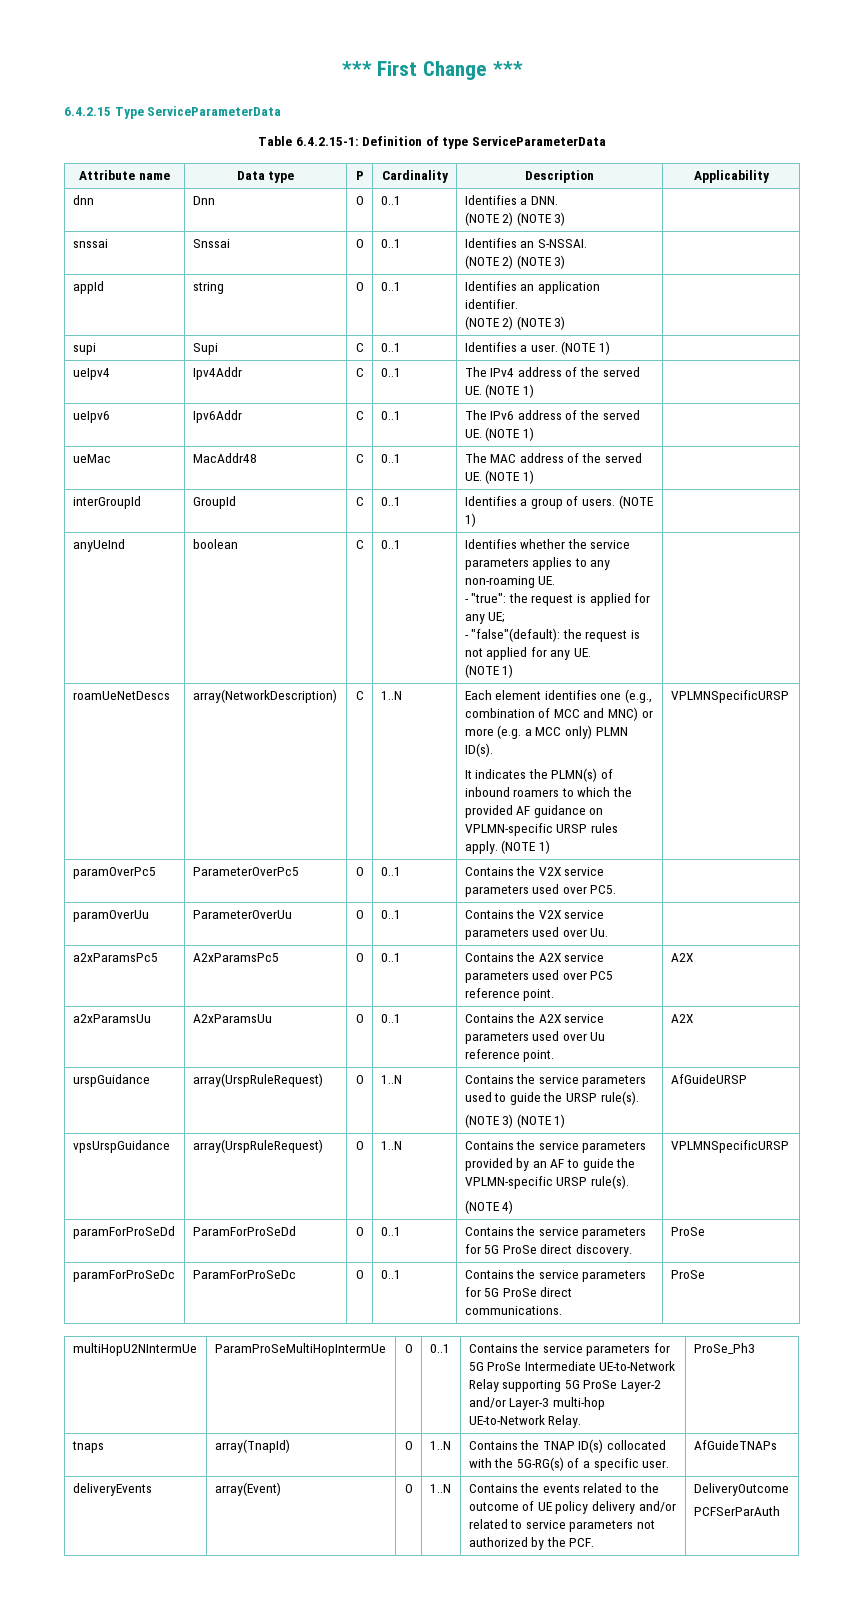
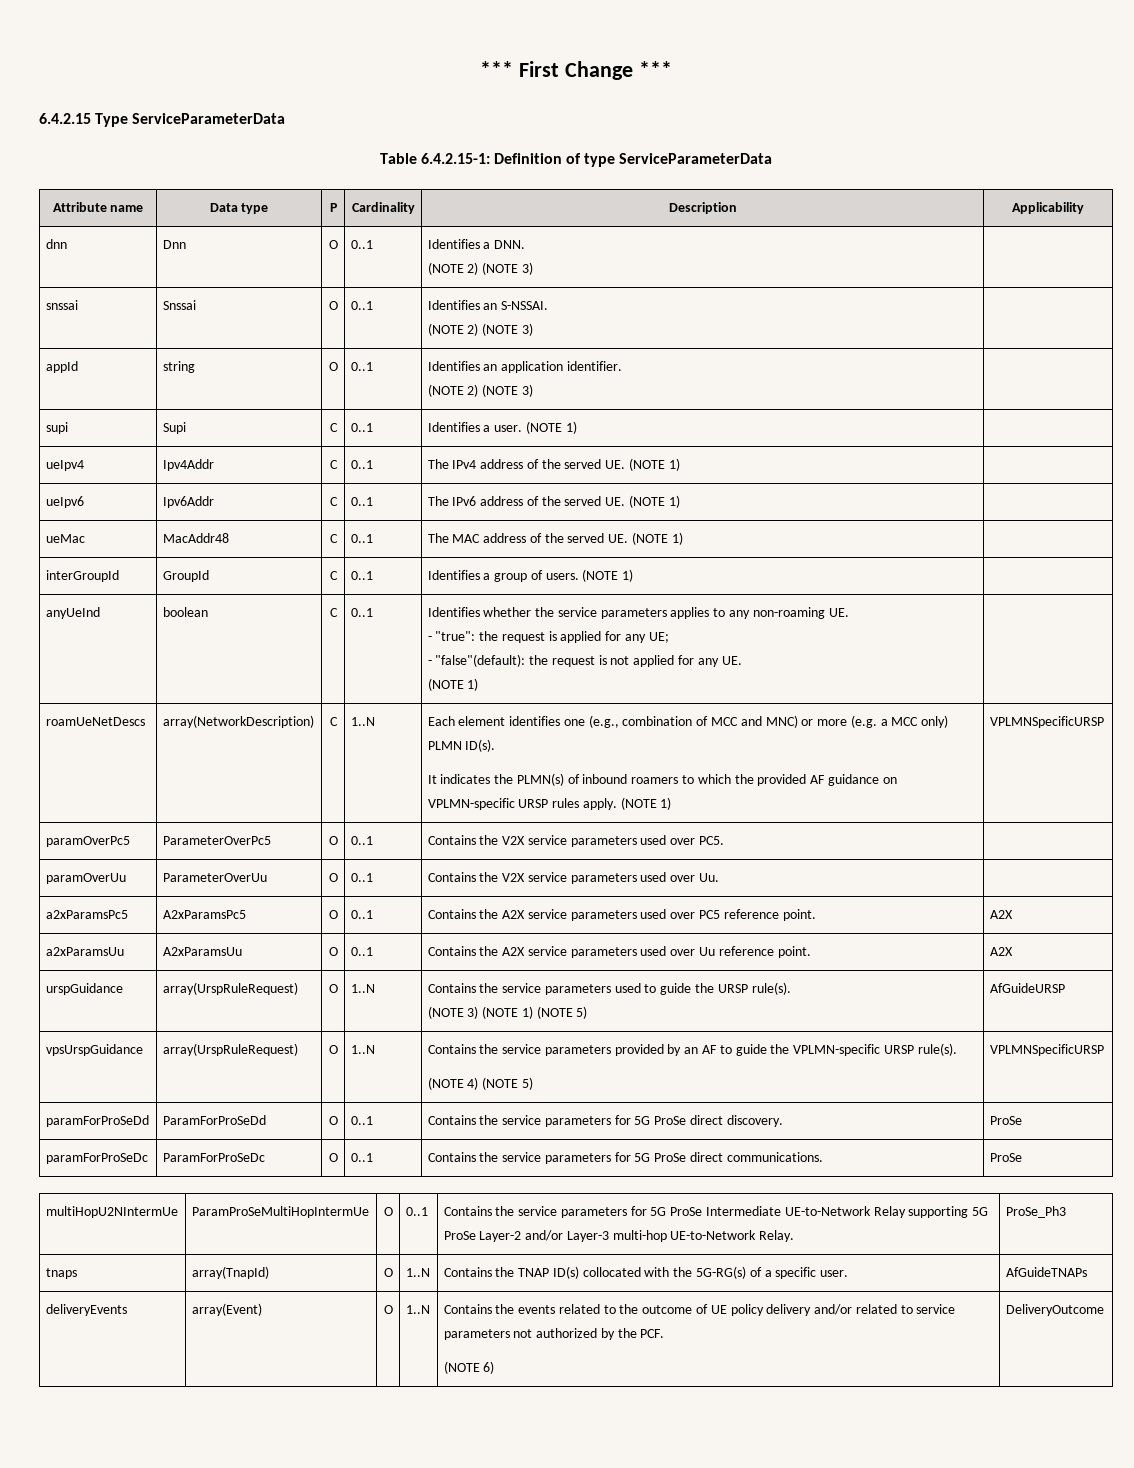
  urspGuidance | array(UrspRuleRequest) | O | 1..N | Contains the service parameters used to guide the URSP rule(s).
- (NOTE 3) (NOTE 1) | AfGuideURSP
+ (NOTE 3) (NOTE 1) (NOTE 5) | AfGuideURSP
  vpsUrspGuidance | array(UrspRuleRequest) | O | 1..N | Contains the service parameters provided by an AF to guide the VPLMN-specific URSP rule(s).
- (NOTE 4) | VPLMNSpecificURSP
+ (NOTE 4) (NOTE 5) | VPLMNSpecificURSP
- deliveryEvents | array(Event) | O | 1..N | Contains the events related to the outcome of UE policy delivery and/or related to service parameters not authorized by the PCF. | DeliveryOutcome
- PCFSerParAuth
+ deliveryEvents | array(Event) | O | 1..N | Contains the events related to the outcome of UE policy delivery and/or related to service parameters not authorized by the PCF.
+ (NOTE 6) | DeliveryOutcome

